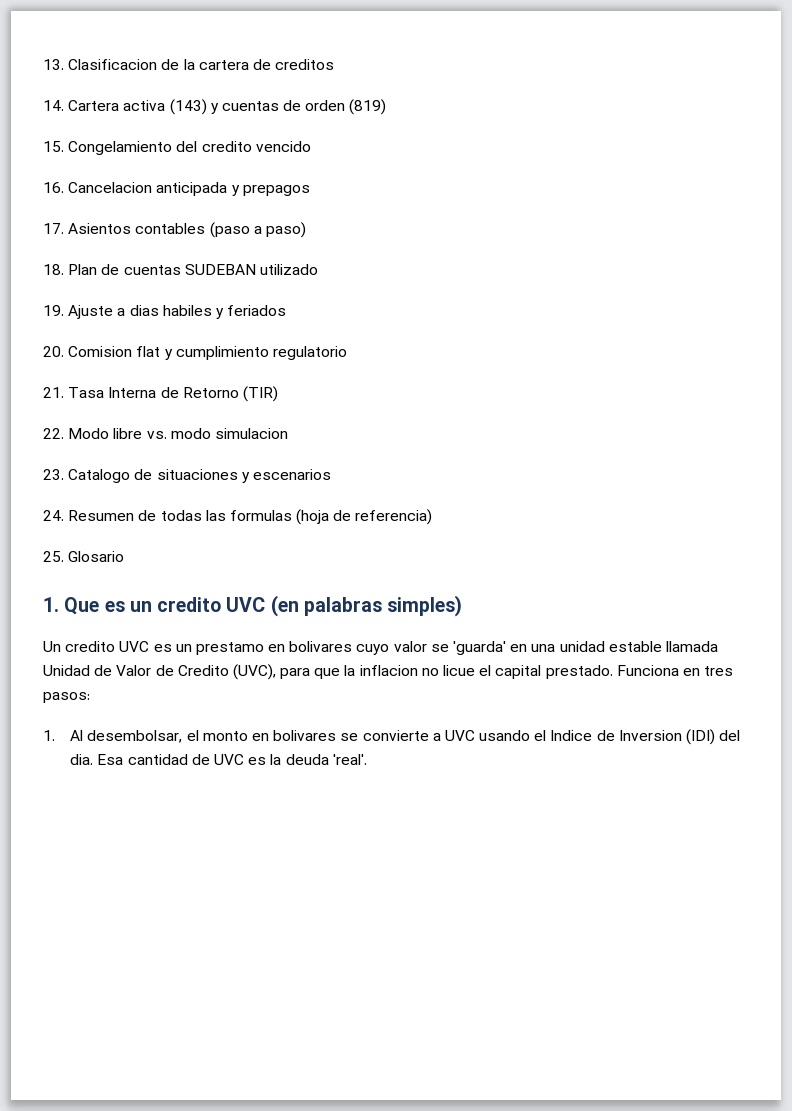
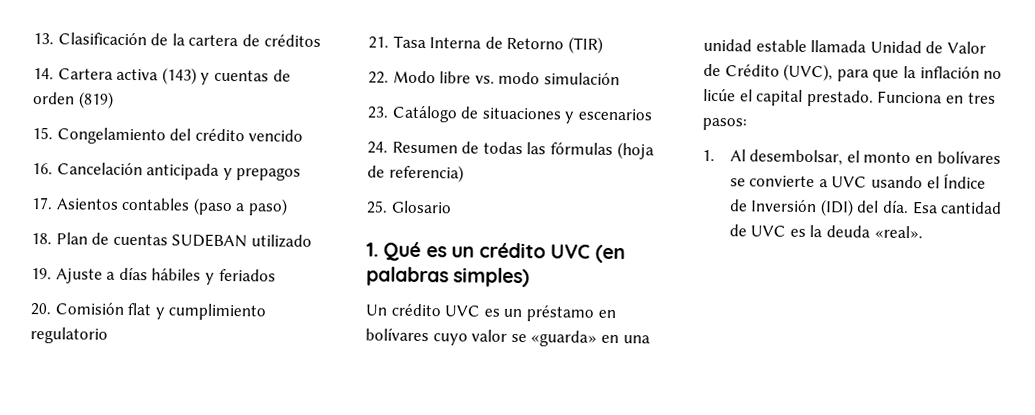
- 13. Clasificacion de la cartera de creditos
+ 13. Clasificación de la cartera de créditos
- 15. Congelamiento del credito vencido
+ 15. Congelamiento del crédito vencido
- 16. Cancelacion anticipada y prepagos
+ 16. Cancelación anticipada y prepagos
- 19. Ajuste a dias habiles y feriados
+ 19. Ajuste a días hábiles y feriados
- 20. Comision flat y cumplimiento regulatorio
+ 20. Comisión flat y cumplimiento regulatorio
- 22. Modo libre vs. modo simulacion
+ 22. Modo libre vs. modo simulación
- 23. Catalogo de situaciones y escenarios
+ 23. Catálogo de situaciones y escenarios
- 24. Resumen de todas las formulas (hoja de referencia)
+ 24. Resumen de todas las fórmulas (hoja de referencia)
- 1. Que es un credito UVC (en palabras simples)
+ 1. Qué es un crédito UVC (en palabras simples)
- Un credito UVC es un prestamo en bolivares cuyo valor se 'guarda' en una unidad estable llamada Unidad de Valor de Credito (UVC), para que la inflacion no licue el capital prestado.
+ Un crédito UVC es un préstamo en bolívares cuyo valor se «guarda» en una unidad estable llamada Unidad de Valor de Crédito (UVC), para que la inflación no licúe el capital prestado.
- 1. Al desembolsar, el monto en bolivares se convierte a UVC usando el Indice de Inversion (IDI) del dia.
+ 1. Al desembolsar, el monto en bolívares se convierte a UVC usando el Índice de Inversión (IDI) del día.
- Esa cantidad de UVC es la deuda 'real'.
+ Esa cantidad de UVC es la deuda «real».

